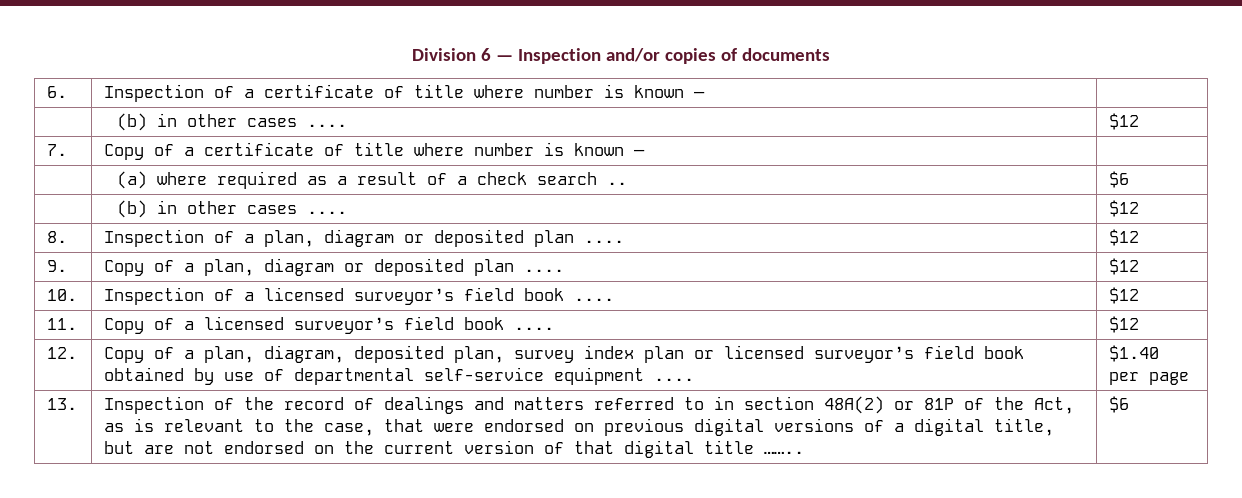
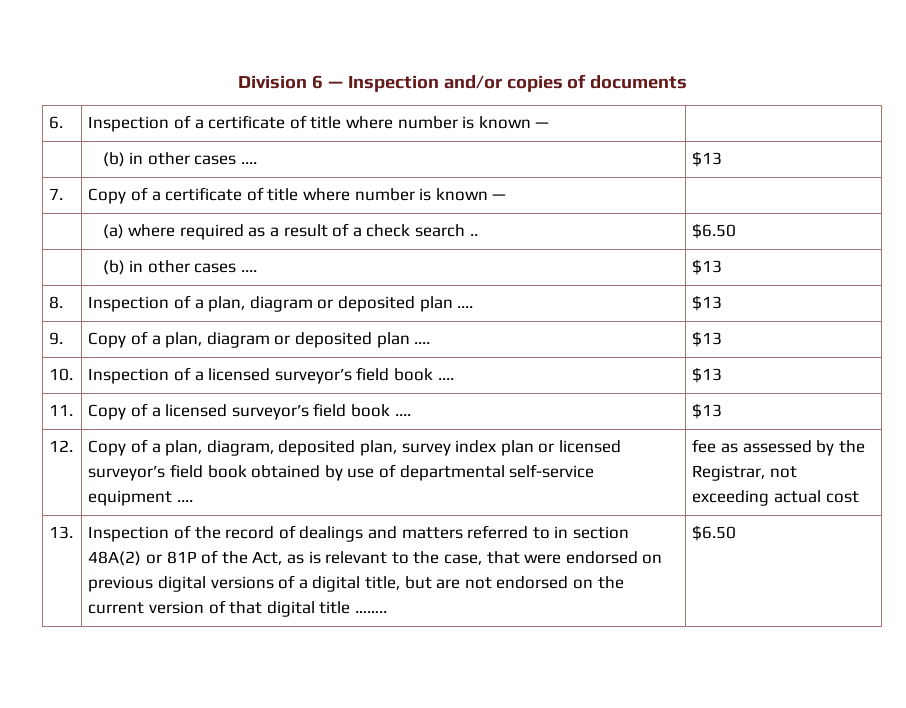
  6. | Inspection of a certificate of title where number is known — |
- | (b) in other cases .... | $12
+ | (b) in other cases .... | $13
- | (a) where required as a result of a check search .. | $6
- | (b) in other cases .... | $12
+ | (a) where required as a result of a check search .. | $6.50
+ | (b) in other cases .... | $13
- 8. | Inspection of a plan, diagram or deposited plan .... | $12
+ 8. | Inspection of a plan, diagram or deposited plan .... | $13
- 9. | Copy of a plan, diagram or deposited plan .... | $12
+ 9. | Copy of a plan, diagram or deposited plan .... | $13
- 10. | Inspection of a licensed surveyor’s field book .... | $12
+ 10. | Inspection of a licensed surveyor’s field book .... | $13
- 11. | Copy of a licensed surveyor’s field book .... | $12
+ 11. | Copy of a licensed surveyor’s field book .... | $13
- 12. | Copy of a plan, diagram, deposited plan, survey index plan or licensed surveyor’s field book obtained by use of departmental self-service equipment .... | $1.40 per page
+ 12. | Copy of a plan, diagram, deposited plan, survey index plan or licensed surveyor’s field book obtained by use of departmental self-service equipment .... | fee as assessed by the Registrar, not exceeding actual cost
- Inspection of the record of dealings and matters referred to in section 48A(2) or 81P of the Act, as is relevant to the case, that were endorsed on previous digital versions of a digital title, but are not endorsed on the current version of that digital title …….. | $6
+ Inspection of the record of dealings and matters referred to in section 48A(2) or 81P of the Act, as is relevant to the case, that were endorsed on previous digital versions of a digital title, but are not endorsed on the current version of that digital title …….. | $6.50

